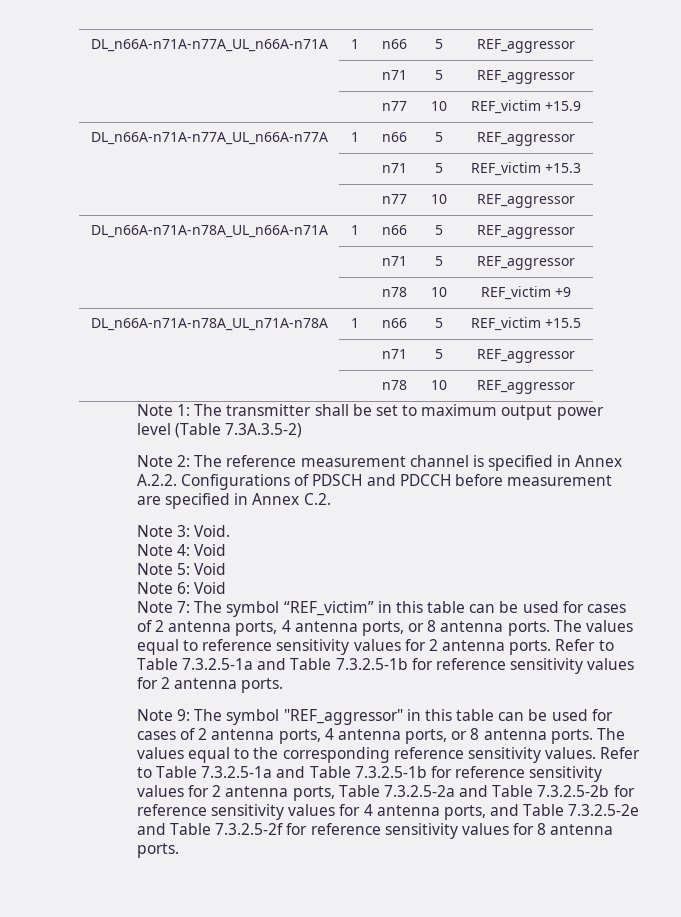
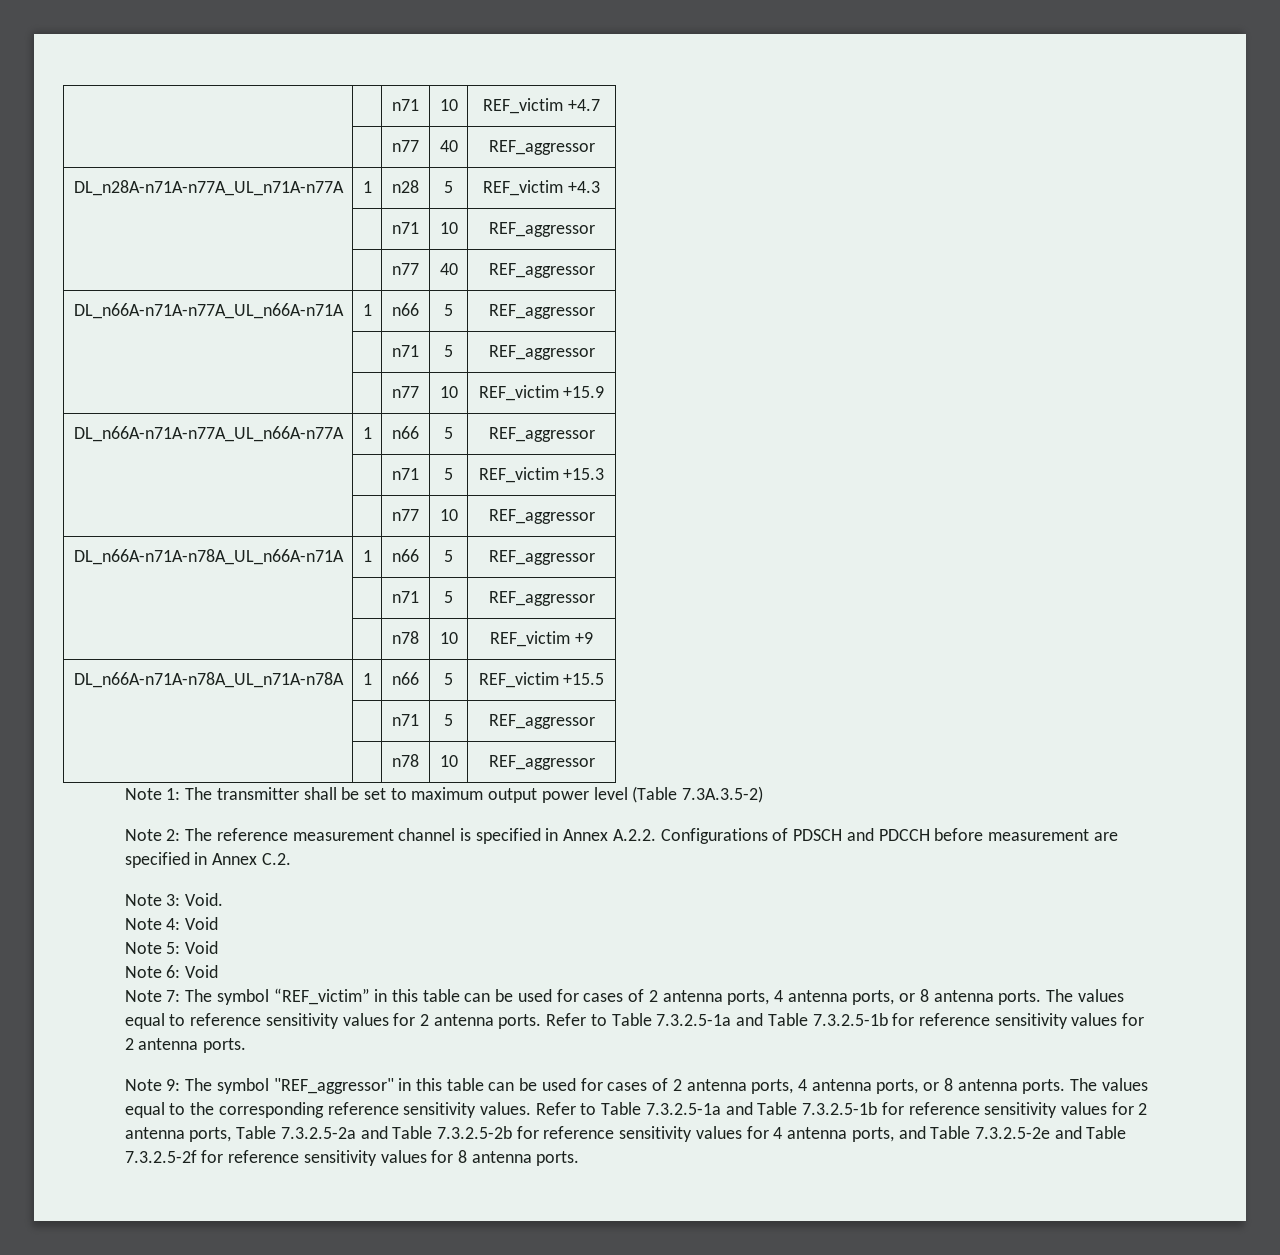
+ | | n71 | 10 | REF_victim +4.7
+ | | n77 | 40 | REF_aggressor
+ DL_n28A-n71A-n77A_UL_n71A-n77A | 1 | n28 | 5 | REF_victim +4.3
+ | | n71 | 10 | REF_aggressor
+ | | n77 | 40 | REF_aggressor

